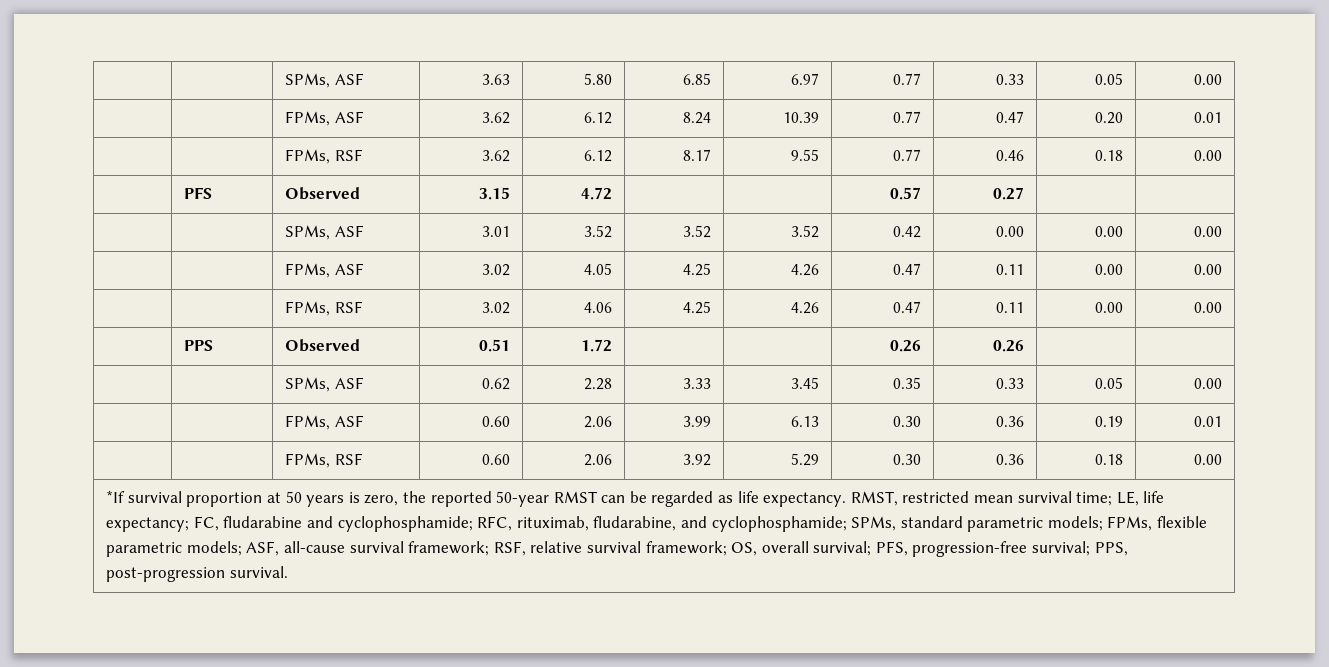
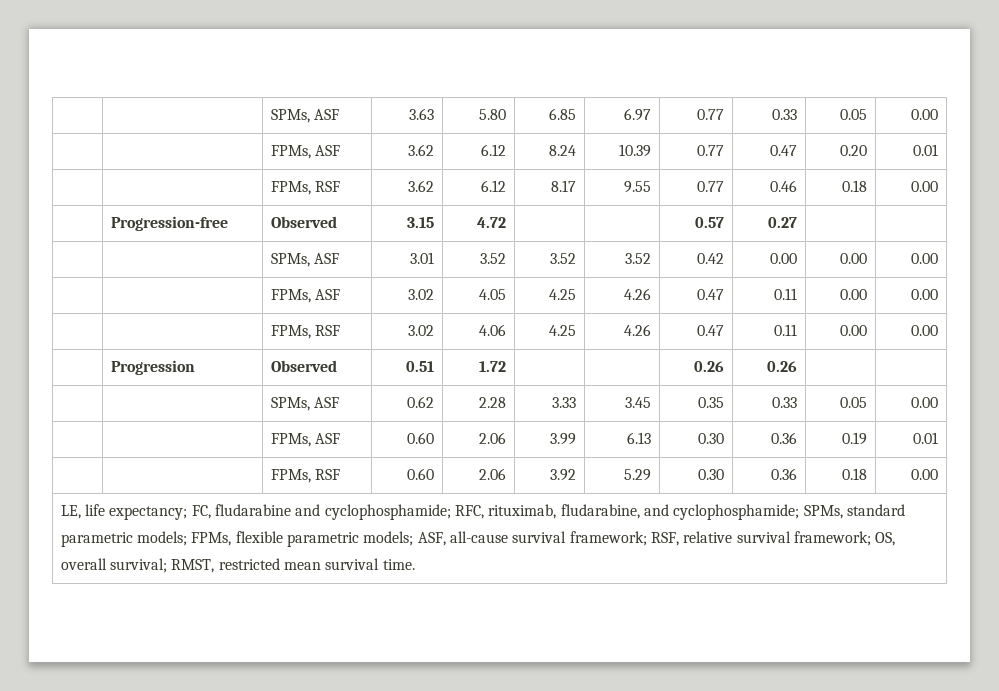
- | PFS | Observed | 3.15 | 4.72 | | | 0.57 | 0.27 | |
+ | Progression-free | Observed | 3.15 | 4.72 | | | 0.57 | 0.27 | |
- | PPS | Observed | 0.51 | 1.72 | | | 0.26 | 0.26 | |
+ | Progression | Observed | 0.51 | 1.72 | | | 0.26 | 0.26 | |
- *If survival proportion at 50 years is zero, the reported 50-year RMST can be regarded as life expectancy. RMST, restricted mean survival time; LE, life expectancy; FC, fludarabine and cyclophosphamide; RFC, rituximab, fludarabine, and cyclophosphamide; SPMs, standard parametric models; FPMs, flexible parametric models; ASF, all-cause survival framework; RSF, relative survival framework; OS, overall survival; PFS, progression-free survival; PPS, post-progression survival.
+ LE, life expectancy; FC, fludarabine and cyclophosphamide; RFC, rituximab, fludarabine, and cyclophosphamide; SPMs, standard parametric models; FPMs, flexible parametric models; ASF, all-cause survival framework; RSF, relative survival framework; OS, overall survival; RMST, restricted mean survival time.

